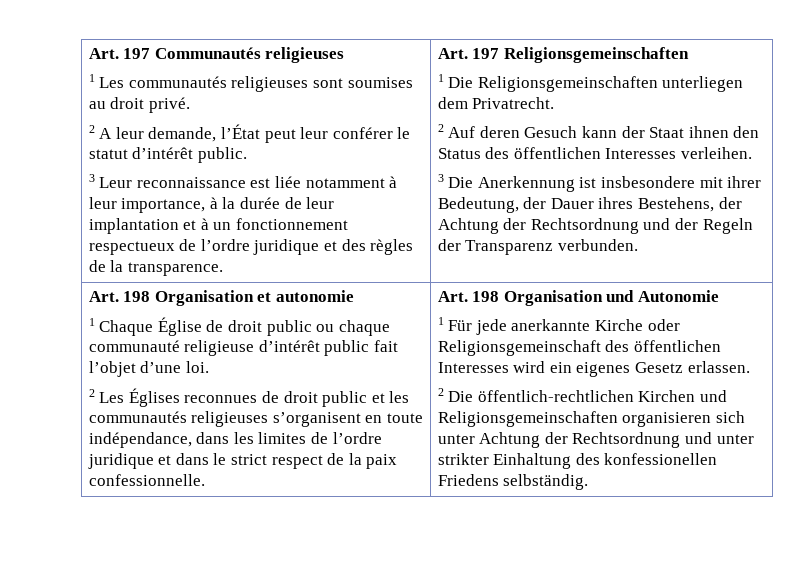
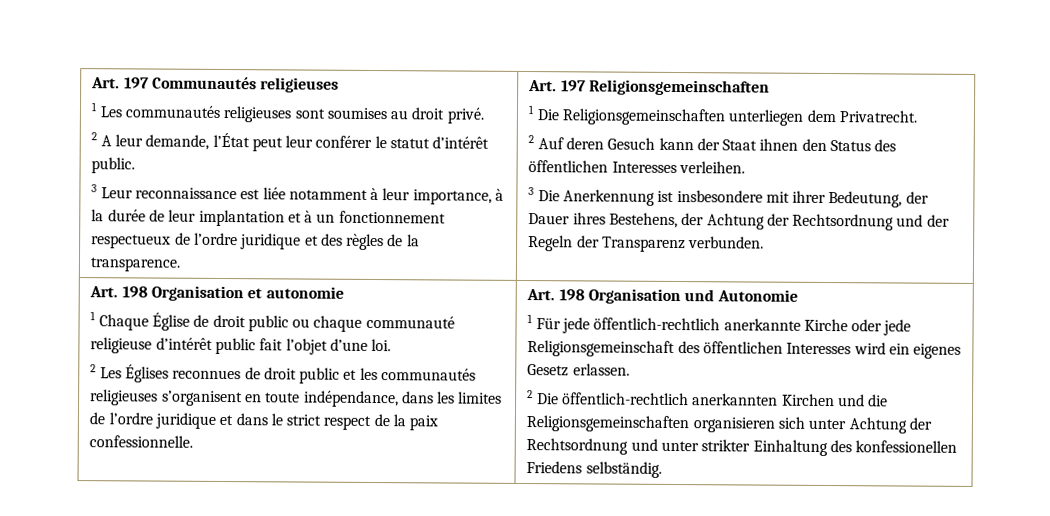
- 1 Für jede anerkannte Kirche oder Religionsgemeinschaft des öffentlichen Interesses wird ein eigenes Gesetz erlassen.
+ 1 Für jede öffentlich-rechtlich anerkannte Kirche oder jede Religionsgemeinschaft des öffentlichen Interesses wird ein eigenes Gesetz erlassen.
- 2 Die öffentlich-rechtlichen Kirchen und Religionsgemeinschaften organisieren sich unter Achtung der Rechtsordnung und unter strikter Einhaltung des konfessionellen Friedens selbständig.
+ 2 Die öffentlich-rechtlich anerkannten Kirchen und die Religionsgemeinschaften organisieren sich unter Achtung der Rechtsordnung und unter strikter Einhaltung des konfessionellen Friedens selbständig.

